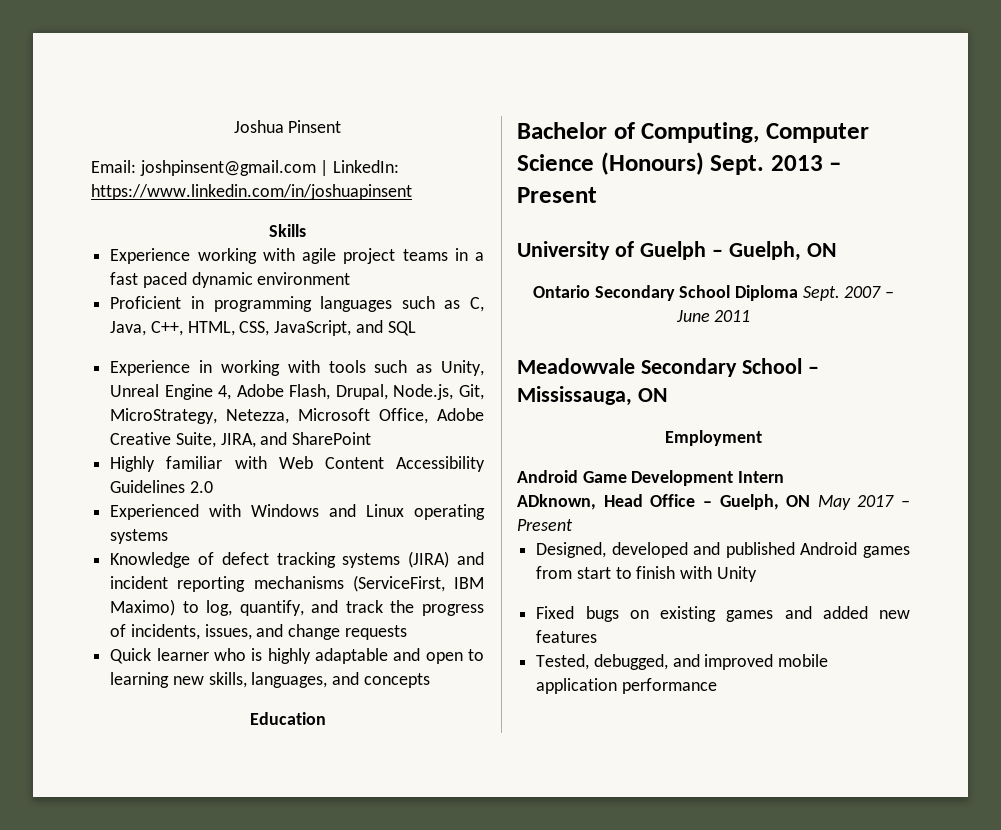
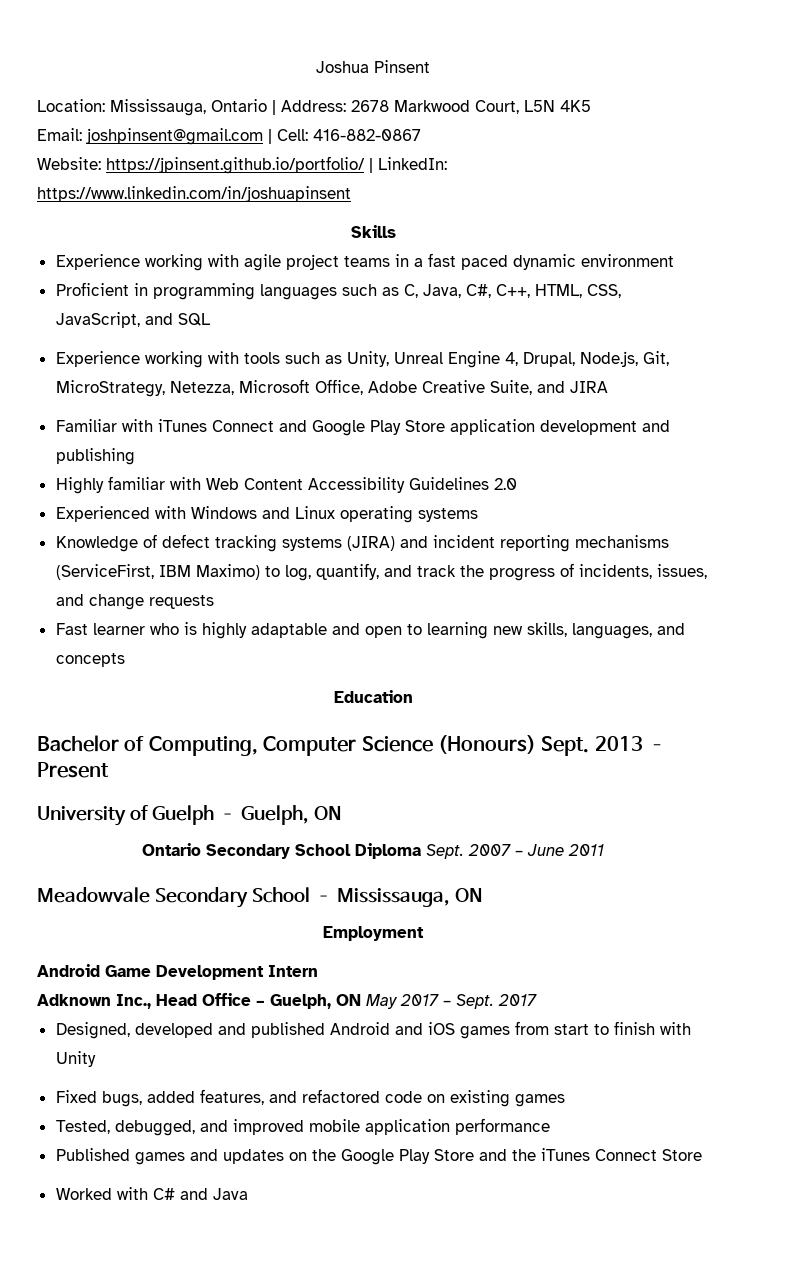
- Email: joshpinsent@gmail.com | LinkedIn: https://www.linkedin.com/in/joshuapinsent
+ Location: Mississauga, Ontario | Address: 2678 Markwood Court, L5N 4K5
+ Email: joshpinsent@gmail.com | Cell: 416-882-0867
+ Website: https://jpinsent.github.io/portfolio/ | LinkedIn: https://www.linkedin.com/in/joshuapinsent
- Proficient in programming languages such as C, Java, C++, HTML, CSS, JavaScript, and SQL
+ Proficient in programming languages such as C, Java, C#, C++, HTML, CSS, JavaScript, and SQL
- Experience in working with tools such as Unity, Unreal Engine 4, Adobe Flash, Drupal, Node.js, Git, MicroStrategy, Netezza, Microsoft Office, Adobe Creative Suite, JIRA, and SharePoint
+ Experience working with tools such as Unity, Unreal Engine 4, Drupal, Node.js, Git, MicroStrategy, Netezza, Microsoft Office, Adobe Creative Suite, and JIRA
+ Familiar with iTunes Connect and Google Play Store application development and publishing
- Quick learner who is highly adaptable and open to learning new skills, languages, and concepts
+ Fast learner who is highly adaptable and open to learning new skills, languages, and concepts
- ADknown, Head Office – Guelph, ON May 2017 – Present
+ Adknown Inc., Head Office – Guelph, ON May 2017 – Sept. 2017
- Designed, developed and published Android games from start to finish with Unity
+ Designed, developed and published Android and iOS games from start to finish with Unity
- Fixed bugs on existing games and added new features
+ Fixed bugs, added features, and refactored code on existing games
+ Published games and updates on the Google Play Store and the iTunes Connect Store
+ Worked with C# and Java

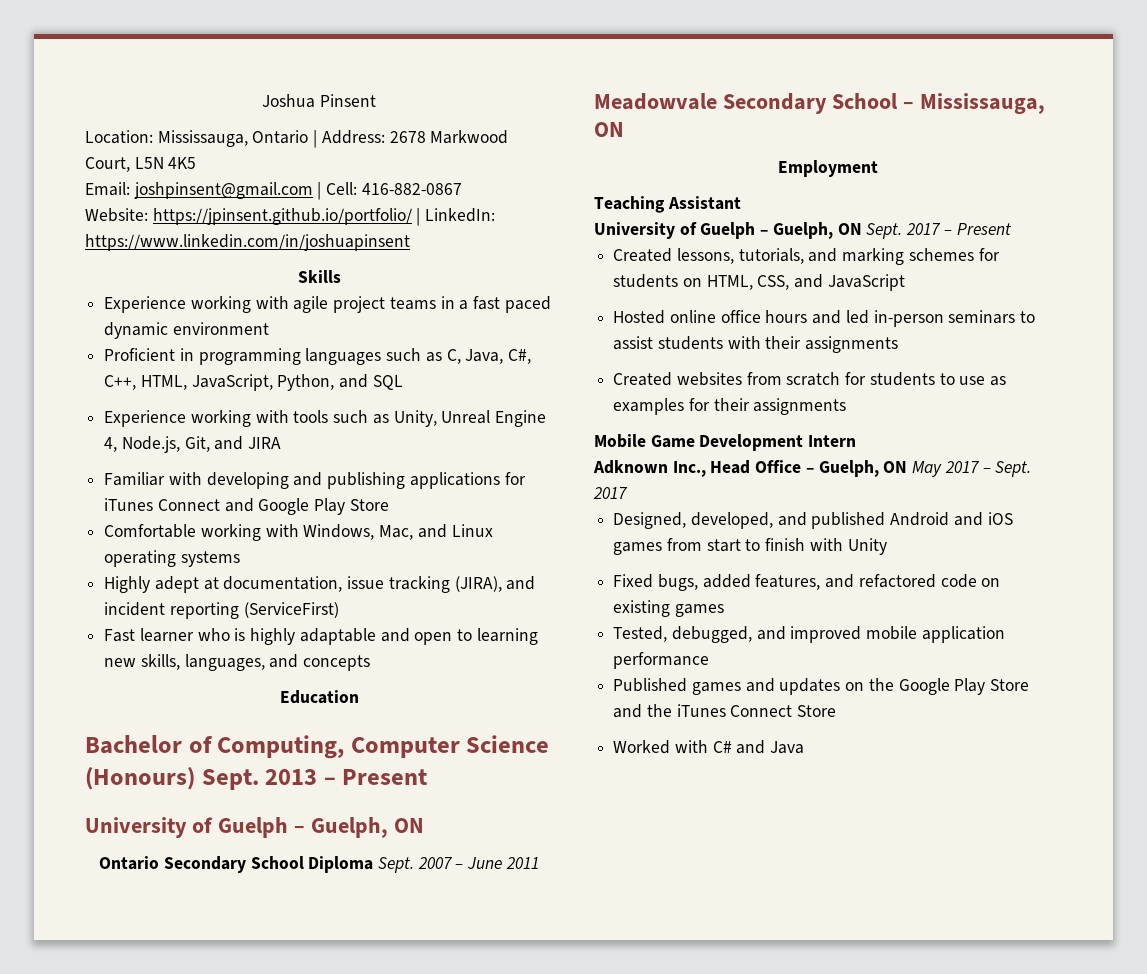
- Proficient in programming languages such as C, Java, C#, C++, HTML, CSS, JavaScript, and SQL
+ Proficient in programming languages such as C, Java, C#, C++, HTML, JavaScript, Python, and SQL
- Experience working with tools such as Unity, Unreal Engine 4, Drupal, Node.js, Git, MicroStrategy, Netezza, Microsoft Office, Adobe Creative Suite, and JIRA
+ Experience working with tools such as Unity, Unreal Engine 4, Node.js, Git, and JIRA
- Familiar with iTunes Connect and Google Play Store application development and publishing
- Highly familiar with Web Content Accessibility Guidelines 2.0
- Experienced with Windows and Linux operating systems
- Knowledge of defect tracking systems (JIRA) and incident reporting mechanisms (ServiceFirst, IBM Maximo) to log, quantify, and track the progress of incidents, issues, and change requests
+ Familiar with developing and publishing applications for iTunes Connect and Google Play Store
+ Comfortable working with Windows, Mac, and Linux operating systems
+ Highly adept at documentation, issue tracking (JIRA), and incident reporting (ServiceFirst)
- Android Game Development Intern
+ Teaching Assistant
+ University of Guelph – Guelph, ON Sept. 2017 – Present
+ Created lessons, tutorials, and marking schemes for students on HTML, CSS, and JavaScript
+ Hosted online office hours and led in-person seminars to assist students with their assignments
+ Created websites from scratch for students to use as examples for their assignments
+ Mobile Game Development Intern
- Designed, developed and published Android and iOS games from start to finish with Unity
+ Designed, developed, and published Android and iOS games from start to finish with Unity

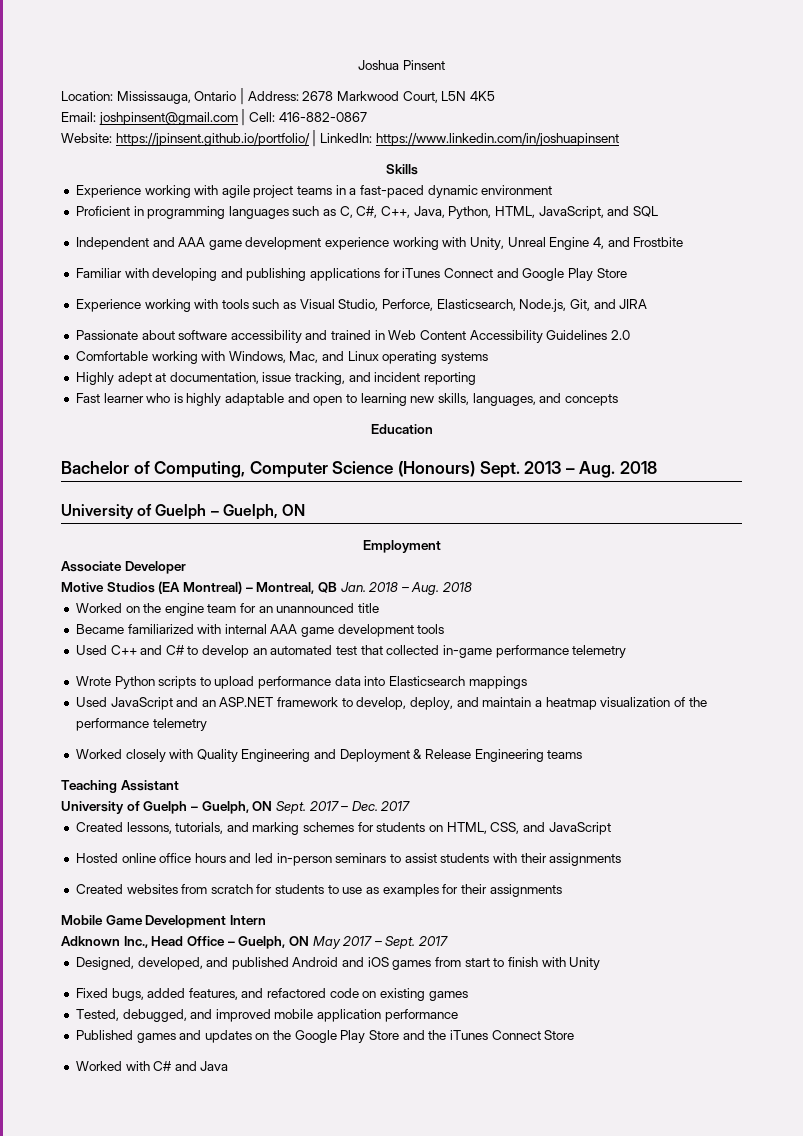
- Experience working with agile project teams in a fast paced dynamic environment
+ Experience working with agile project teams in a fast-paced dynamic environment
- Proficient in programming languages such as C, Java, C#, C++, HTML, JavaScript, Python, and SQL
+ Proficient in programming languages such as C, C#, C++, Java, Python, HTML, JavaScript, and SQL
- Experience working with tools such as Unity, Unreal Engine 4, Node.js, Git, and JIRA
+ Independent and AAA game development experience working with Unity, Unreal Engine 4, and Frostbite
+ Experience working with tools such as Visual Studio, Perforce, Elasticsearch, Node.js, Git, and JIRA
+ Passionate about software accessibility and trained in Web Content Accessibility Guidelines 2.0
- Highly adept at documentation, issue tracking (JIRA), and incident reporting (ServiceFirst)
+ Highly adept at documentation, issue tracking, and incident reporting
- 2013 – Present
+ 2013 – Aug. 2018
- Ontario Secondary School Diploma Sept. 2007 – June 2011
- Meadowvale Secondary School – Mississauga, ON
  Employment
+ Associate Developer
+ Motive Studios (EA Montreal) – Montreal, QB Jan. 2018 – Aug. 2018
+ Worked on the engine team for an unannounced title
+ Became familiarized with internal AAA game development tools
+ Used C++ and C# to develop an automated test that collected in-game performance telemetry
+ Wrote Python scripts to upload performance data into Elasticsearch mappings
+ Used JavaScript and an ASP.NET framework to develop, deploy, and maintain a heatmap visualization of the performance telemetry
+ Worked closely with Quality Engineering and Deployment & Release Engineering teams
- 2017 – Present
+ 2017 – Dec. 2017

